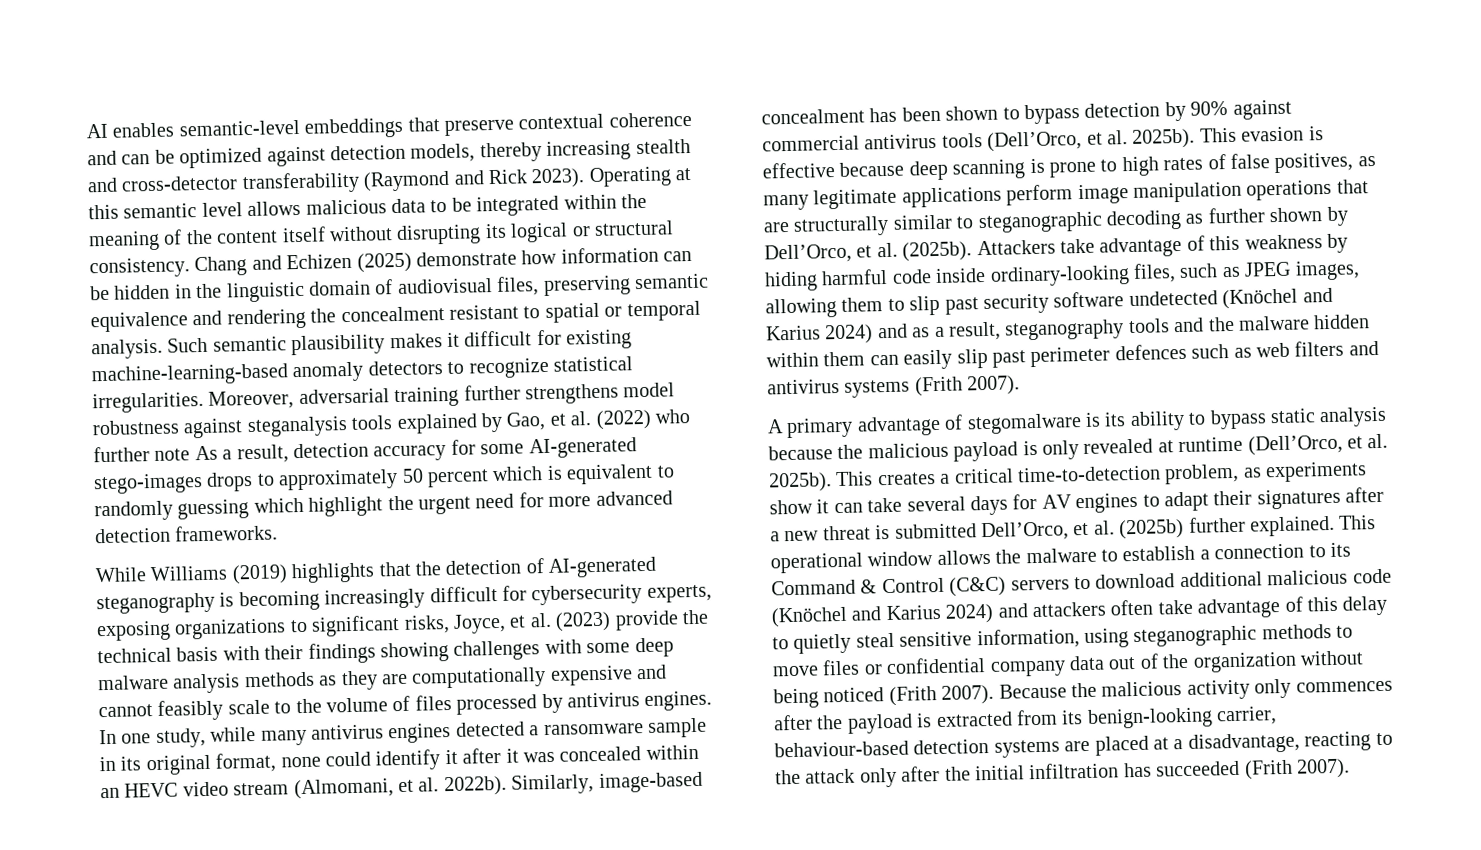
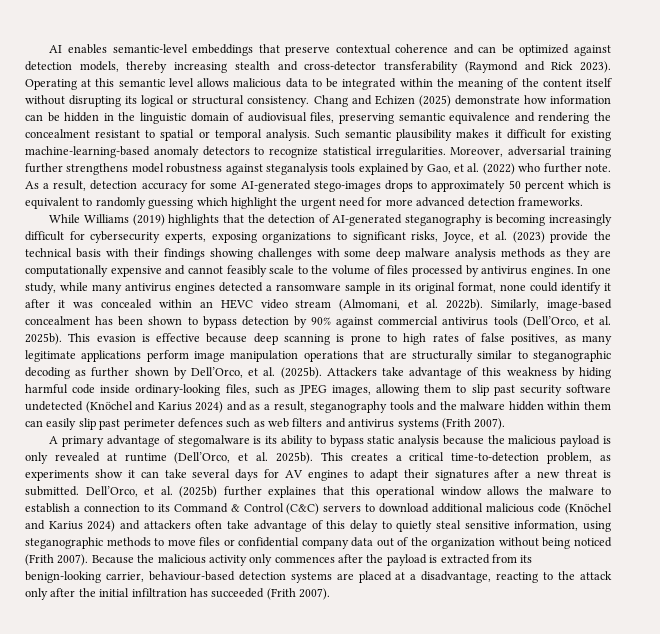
- Moreover, adversarial training further strengthens model robustness against steganalysis tools explained by Gao, et al. (2022) who further note As a result, detection accuracy for some AI-generated stego-images drops to approximately 50 percent which is equivalent to randomly guessing which highlight the urgent need for more advanced detection frameworks.
+ Moreover, adversarial training further strengthens model robustness against steganalysis tools explained by Gao, et al. (2022) who further note. As a result, detection accuracy for some AI-generated stego-images drops to approximately 50 percent which is equivalent to randomly guessing which highlight the urgent need for more advanced detection frameworks.
- This creates a critical time-to-detection problem, as experiments show it can take several days for AV engines to adapt their signatures after a new threat is submitted Dell’Orco, et al. (2025b) further explained. This operational window allows the malware to establish a connection to its Command & Control (C&C) servers to download additional malicious code (Knöchel and Karius 2024) and attackers often take advantage of this delay to quietly steal sensitive information, using steganographic methods to move files or confidential company data out of the organization without being noticed (Frith 2007).
+ This creates a critical time-to-detection problem, as experiments show it can take several days for AV engines to adapt their signatures after a new threat is submitted. Dell’Orco, et al. (2025b) further explaines that this operational window allows the malware to establish a connection to its Command & Control (C&C) servers to download additional malicious code (Knöchel and Karius 2024) and attackers often take advantage of this delay to quietly steal sensitive information, using steganographic methods to move files or confidential company data out of the organization without being noticed (Frith 2007).

